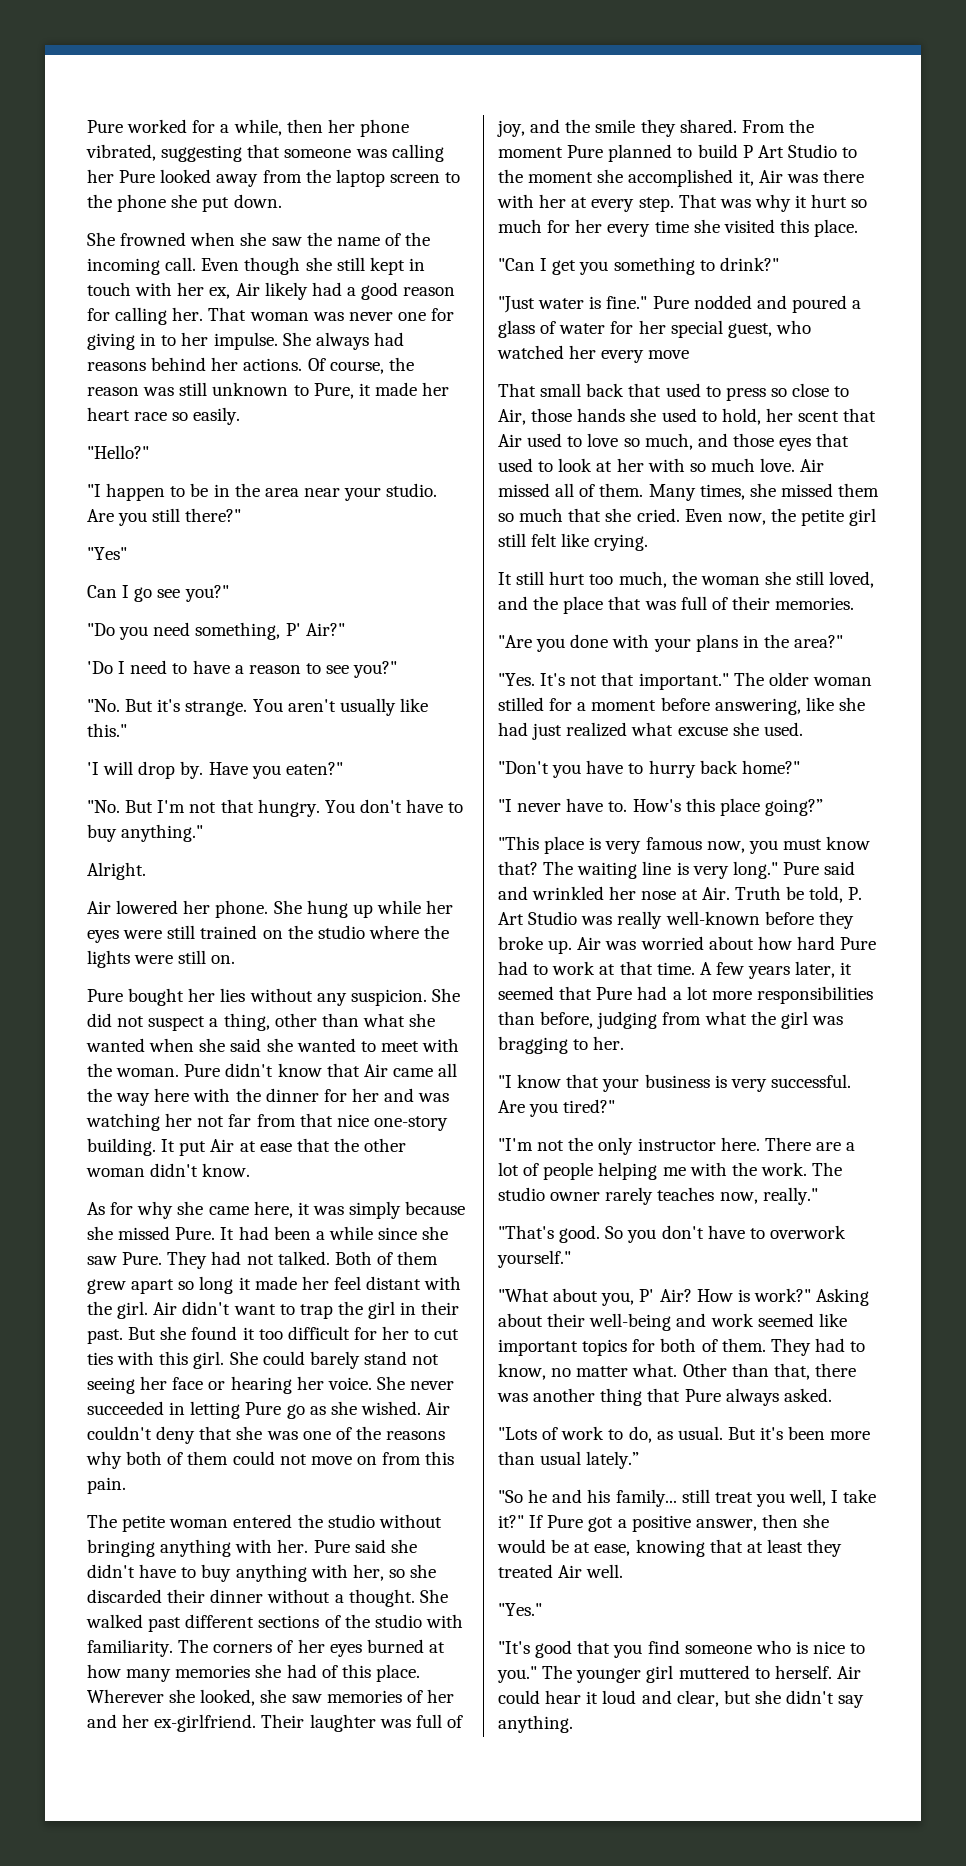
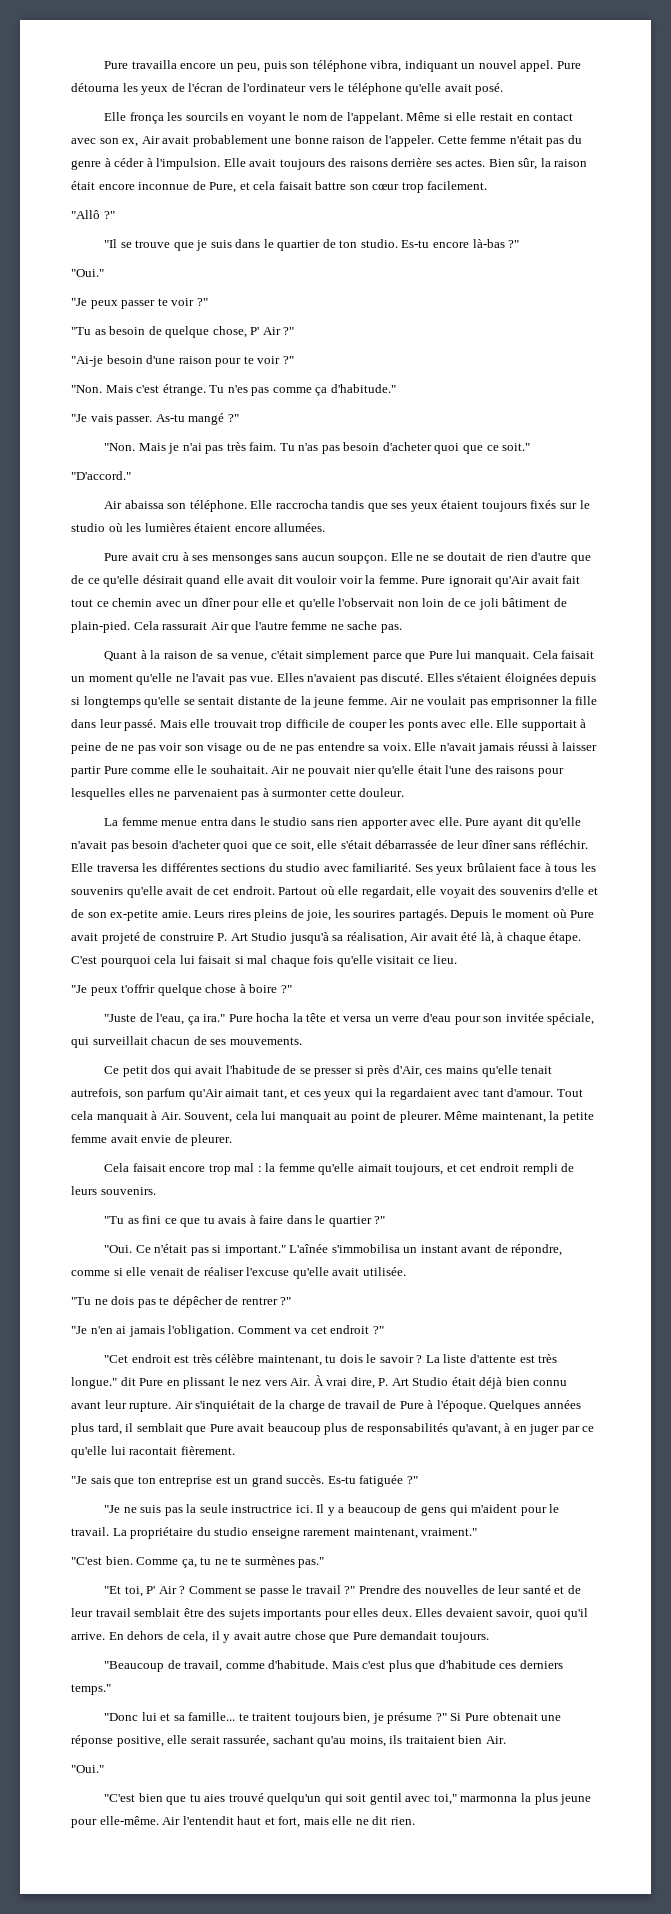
- Pure worked for a while, then her phone vibrated, suggesting that someone was calling her Pure looked away from the laptop screen to the phone she put down.
- She frowned when she saw the name of the incoming call. Even though she still kept in touch with her ex, Air likely had a good reason for calling her. That woman was never one for giving in to her impulse. She always had reasons behind her actions. Of course, the reason was still unknown to Pure, it made her heart race so easily.
- "Hello?"
- "I happen to be in the area near your studio. Are you still there?"
- "Yes"
- Can I go see you?"
- "Do you need something, P' Air?"
- 'Do I need to have a reason to see you?"
- "No. But it's strange. You aren't usually like this."
- 'I will drop by. Have you eaten?"
- "No. But I'm not that hungry. You don't have to buy anything."
- Alright.
- Air lowered her phone. She hung up while her eyes were still trained on the studio where the lights were still on.
- Pure bought her lies without any suspicion. She did not suspect a thing, other than what she wanted when she said she wanted to meet with the woman. Pure didn't know that Air came all the way here with the dinner for her and was watching her not far from that nice one-story building. It put Air at ease that the other woman didn't know.
- As for why she came here, it was simply because she missed Pure. It had been a while since she saw Pure. They had not talked. Both of them grew apart so long it made her feel distant with the girl. Air didn't want to trap the girl in their past. But she found it too difficult for her to cut ties with this girl. She could barely stand not seeing her face or hearing her voice. She never succeeded in letting Pure go as she wished. Air couldn't deny that she was one of the reasons why both of them could not move on from this pain.
- The petite woman entered the studio without bringing anything with her. Pure said she didn't have to buy anything with her, so she discarded their dinner without a thought. She walked past different sections of the studio with familiarity. The corners of her eyes burned at how many memories she had of this place. Wherever she looked, she saw memories of her and her ex-girlfriend. Their laughter was full of joy, and the smile they shared. From the moment Pure planned to build P Art Studio to the moment she accomplished it, Air was there with her at every step. That was why it hurt so much for her every time she visited this place.
- "Can I get you something to drink?"
- "Just water is fine." Pure nodded and poured a glass of water for her special guest, who watched her every move
- That small back that used to press so close to Air, those hands she used to hold, her scent that Air used to love so much, and those eyes that used to look at her with so much love. Air missed all of them. Many times, she missed them so much that she cried. Even now, the petite girl still felt like crying.
- It still hurt too much, the woman she still loved, and the place that was full of their memories.
- "Are you done with your plans in the area?"
- "Yes. It's not that important." The older woman stilled for a moment before answering, like she had just realized what excuse she used.
- "Don't you have to hurry back home?"
- "I never have to. How's this place going?”
- "This place is very famous now, you must know that? The waiting line is very long." Pure said and wrinkled her nose at Air. Truth be told, P. Art Studio was really well-known before they broke up. Air was worried about how hard Pure had to work at that time. A few years later, it seemed that Pure had a lot more responsibilities than before, judging from what the girl was bragging to her.
- "I know that your business is very successful. Are you tired?"
- "I'm not the only instructor here. There are a lot of people helping me with the work. The studio owner rarely teaches now, really."
- "That's good. So you don't have to overwork yourself."
- "What about you, P' Air? How is work?" Asking about their well-being and work seemed like important topics for both of them. They had to know, no matter what. Other than that, there was another thing that Pure always asked.
- "Lots of work to do, as usual. But it's been more than usual lately.”
- "So he and his family... still treat you well, I take it?" If Pure got a positive answer, then she would be at ease, knowing that at least they treated Air well.
- "Yes."
- "It's good that you find someone who is nice to you." The younger girl muttered to herself. Air could hear it loud and clear, but she didn't say anything.
+ Pure travailla encore un peu, puis son téléphone vibra, indiquant un nouvel appel. Pure détourna les yeux de l'écran de l'ordinateur vers le téléphone qu'elle avait posé.
+ Elle fronça les sourcils en voyant le nom de l'appelant. Même si elle restait en contact avec son ex, Air avait probablement une bonne raison de l'appeler. Cette femme n'était pas du genre à céder à l'impulsion. Elle avait toujours des raisons derrière ses actes. Bien sûr, la raison était encore inconnue de Pure, et cela faisait battre son cœur trop facilement.
+ "Allô ?"
+ "Il se trouve que je suis dans le quartier de ton studio. Es-tu encore là-bas ?"
+ "Oui."
+ "Je peux passer te voir ?"
+ "Tu as besoin de quelque chose, P' Air ?"
+ "Ai-je besoin d'une raison pour te voir ?"
+ "Non. Mais c'est étrange. Tu n'es pas comme ça d'habitude."
+ "Je vais passer. As-tu mangé ?"
+ "Non. Mais je n'ai pas très faim. Tu n'as pas besoin d'acheter quoi que ce soit."
+ "D'accord."
+ Air abaissa son téléphone. Elle raccrocha tandis que ses yeux étaient toujours fixés sur le studio où les lumières étaient encore allumées.
+ Pure avait cru à ses mensonges sans aucun soupçon. Elle ne se doutait de rien d'autre que de ce qu'elle désirait quand elle avait dit vouloir voir la femme. Pure ignorait qu'Air avait fait tout ce chemin avec un dîner pour elle et qu'elle l'observait non loin de ce joli bâtiment de plain-pied. Cela rassurait Air que l'autre femme ne sache pas.
+ Quant à la raison de sa venue, c'était simplement parce que Pure lui manquait. Cela faisait un moment qu'elle ne l'avait pas vue. Elles n'avaient pas discuté. Elles s'étaient éloignées depuis si longtemps qu'elle se sentait distante de la jeune femme. Air ne voulait pas emprisonner la fille dans leur passé. Mais elle trouvait trop difficile de couper les ponts avec elle. Elle supportait à peine de ne pas voir son visage ou de ne pas entendre sa voix. Elle n'avait jamais réussi à laisser partir Pure comme elle le souhaitait. Air ne pouvait nier qu'elle était l'une des raisons pour lesquelles elles ne parvenaient pas à surmonter cette douleur.
+ La femme menue entra dans le studio sans rien apporter avec elle. Pure ayant dit qu'elle n'avait pas besoin d'acheter quoi que ce soit, elle s'était débarrassée de leur dîner sans réfléchir. Elle traversa les différentes sections du studio avec familiarité. Ses yeux brûlaient face à tous les souvenirs qu'elle avait de cet endroit. Partout où elle regardait, elle voyait des souvenirs d'elle et de son ex-petite amie. Leurs rires pleins de joie, les sourires partagés. Depuis le moment où Pure avait projeté de construire P. Art Studio jusqu'à sa réalisation, Air avait été là, à chaque étape. C'est pourquoi cela lui faisait si mal chaque fois qu'elle visitait ce lieu.
+ "Je peux t'offrir quelque chose à boire ?"
+ "Juste de l'eau, ça ira." Pure hocha la tête et versa un verre d'eau pour son invitée spéciale, qui surveillait chacun de ses mouvements.
+ Ce petit dos qui avait l'habitude de se presser si près d'Air, ces mains qu'elle tenait autrefois, son parfum qu'Air aimait tant, et ces yeux qui la regardaient avec tant d'amour. Tout cela manquait à Air. Souvent, cela lui manquait au point de pleurer. Même maintenant, la petite femme avait envie de pleurer.
+ Cela faisait encore trop mal : la femme qu'elle aimait toujours, et cet endroit rempli de leurs souvenirs.
+ "Tu as fini ce que tu avais à faire dans le quartier ?"
+ "Oui. Ce n'était pas si important." L'aînée s'immobilisa un instant avant de répondre, comme si elle venait de réaliser l'excuse qu'elle avait utilisée.
+ "Tu ne dois pas te dépêcher de rentrer ?"
+ "Je n'en ai jamais l'obligation. Comment va cet endroit ?"
+ "Cet endroit est très célèbre maintenant, tu dois le savoir ? La liste d'attente est très longue." dit Pure en plissant le nez vers Air. À vrai dire, P. Art Studio était déjà bien connu avant leur rupture. Air s'inquiétait de la charge de travail de Pure à l'époque. Quelques années plus tard, il semblait que Pure avait beaucoup plus de responsabilités qu'avant, à en juger par ce qu'elle lui racontait fièrement.
+ "Je sais que ton entreprise est un grand succès. Es-tu fatiguée ?"
+ "Je ne suis pas la seule instructrice ici. Il y a beaucoup de gens qui m'aident pour le travail. La propriétaire du studio enseigne rarement maintenant, vraiment."
+ "C'est bien. Comme ça, tu ne te surmènes pas."
+ "Et toi, P' Air ? Comment se passe le travail ?" Prendre des nouvelles de leur santé et de leur travail semblait être des sujets importants pour elles deux. Elles devaient savoir, quoi qu'il arrive. En dehors de cela, il y avait autre chose que Pure demandait toujours.
+ "Beaucoup de travail, comme d'habitude. Mais c'est plus que d'habitude ces derniers temps."
+ "Donc lui et sa famille... te traitent toujours bien, je présume ?" Si Pure obtenait une réponse positive, elle serait rassurée, sachant qu'au moins, ils traitaient bien Air.
+ "Oui."
+ "C'est bien que tu aies trouvé quelqu'un qui soit gentil avec toi," marmonna la plus jeune pour elle-même. Air l'entendit haut et fort, mais elle ne dit rien.

